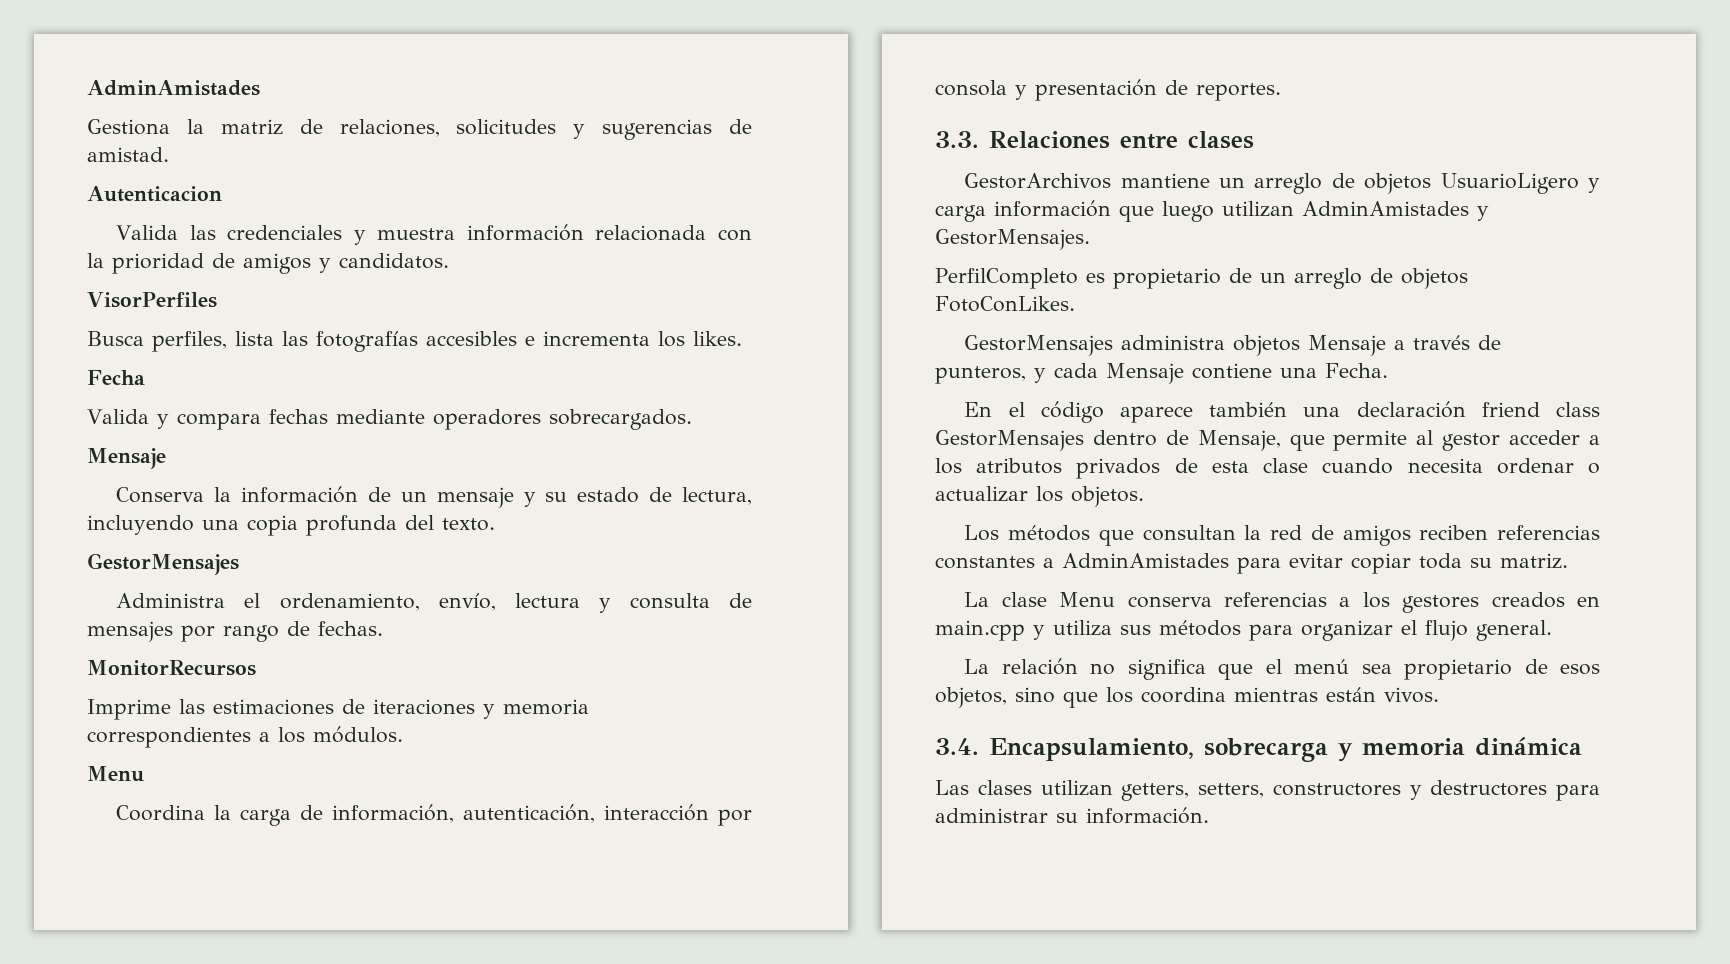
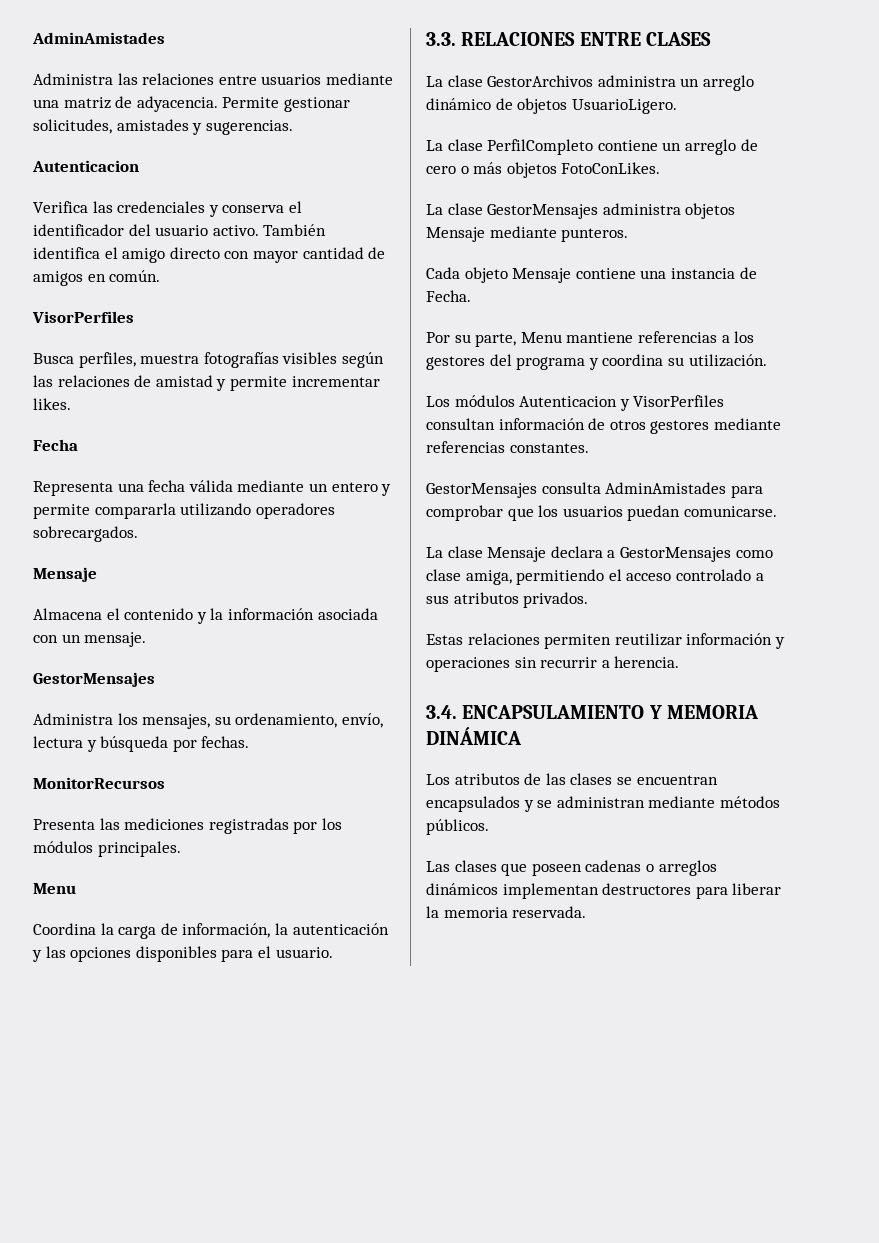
- Gestiona la matriz de relaciones, solicitudes y sugerencias de amistad.
+ Administra las relaciones entre usuarios mediante una matriz de adyacencia. Permite gestionar solicitudes, amistades y sugerencias.
- Valida las credenciales y muestra información relacionada con la prioridad de amigos y candidatos.
+ Verifica las credenciales y conserva el identificador del usuario activo. También identifica el amigo directo con mayor cantidad de amigos en común.
  VisorPerfiles
- Busca perfiles, lista las fotografías accesibles e incrementa los likes.
+ Busca perfiles, muestra fotografías visibles según las relaciones de amistad y permite incrementar likes.
  Fecha
- Valida y compara fechas mediante operadores sobrecargados.
+ Representa una fecha válida mediante un entero y permite compararla utilizando operadores sobrecargados.
  Mensaje
- Conserva la información de un mensaje y su estado de lectura, incluyendo una copia profunda del texto.
+ Almacena el contenido y la información asociada con un mensaje.
- Administra el ordenamiento, envío, lectura y consulta de mensajes por rango de fechas.
+ Administra los mensajes, su ordenamiento, envío, lectura y búsqueda por fechas.
  MonitorRecursos
- Imprime las estimaciones de iteraciones y memoria correspondientes a los módulos.
+ Presenta las mediciones registradas por los módulos principales.
- Coordina la carga de información, autenticación, interacción por consola y presentación de reportes.
- 3.3. Relaciones entre clases
- GestorArchivos mantiene un arreglo de objetos UsuarioLigero y carga información que luego utilizan AdminAmistades y GestorMensajes.
- PerfilCompleto es propietario de un arreglo de objetos FotoConLikes.
+ Coordina la carga de información, la autenticación y las opciones disponibles para el usuario.
+ 3.3. RELACIONES ENTRE CLASES
+ La clase GestorArchivos administra un arreglo dinámico de objetos UsuarioLigero.
+ La clase PerfilCompleto contiene un arreglo de cero o más objetos FotoConLikes.
- GestorMensajes administra objetos Mensaje a través de punteros, y cada Mensaje contiene una Fecha.
+ La clase GestorMensajes administra objetos Mensaje mediante punteros.
+ Cada objeto Mensaje contiene una instancia de Fecha.
- En el código aparece también una declaración friend class GestorMensajes dentro de Mensaje, que permite al gestor acceder a los atributos privados de esta clase cuando necesita ordenar o actualizar los objetos.
- Los métodos que consultan la red de amigos reciben referencias constantes a AdminAmistades para evitar copiar toda su matriz.
- La clase Menu conserva referencias a los gestores creados en main.cpp y utiliza sus métodos para organizar el flujo general.
- La relación no significa que el menú sea propietario de esos objetos, sino que los coordina mientras están vivos.
- 3.4. Encapsulamiento, sobrecarga y memoria dinámica
- Las clases utilizan getters, setters, constructores y destructores para administrar su información.
+ Por su parte, Menu mantiene referencias a los gestores del programa y coordina su utilización.
+ Los módulos Autenticacion y VisorPerfiles consultan información de otros gestores mediante referencias constantes.
+ GestorMensajes consulta AdminAmistades para comprobar que los usuarios puedan comunicarse.
+ La clase Mensaje declara a GestorMensajes como clase amiga, permitiendo el acceso controlado a sus atributos privados.
+ Estas relaciones permiten reutilizar información y operaciones sin recurrir a herencia.
+ 3.4. ENCAPSULAMIENTO Y MEMORIA DINÁMICA
+ Los atributos de las clases se encuentran encapsulados y se administran mediante métodos públicos.
+ Las clases que poseen cadenas o arreglos dinámicos implementan destructores para liberar la memoria reservada.

